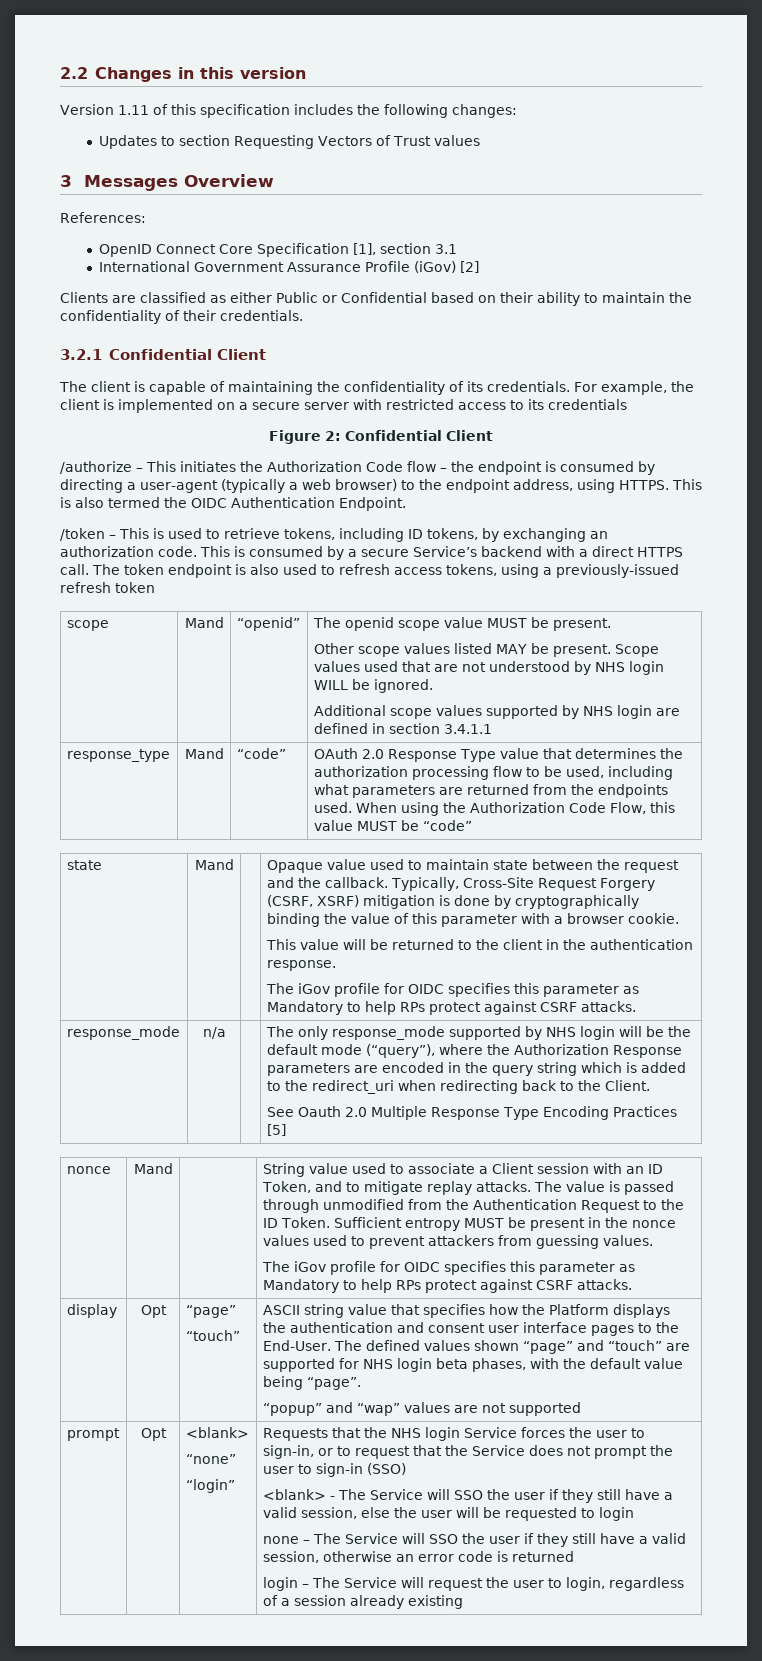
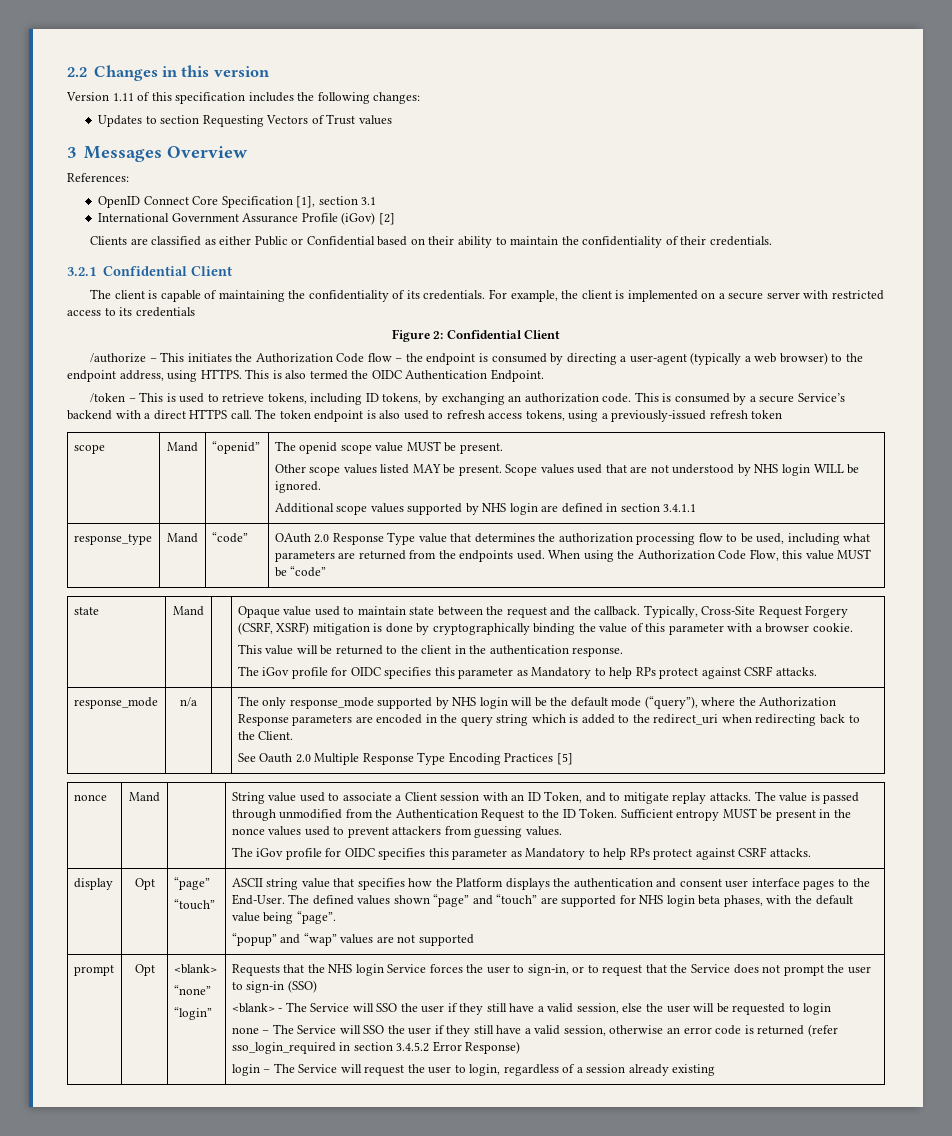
- none – The Service will SSO the user if they still have a valid session, otherwise an error code is returned
+ none – The Service will SSO the user if they still have a valid session, otherwise an error code is returned (refer sso_login_required in section 3.4.5.2 Error Response)

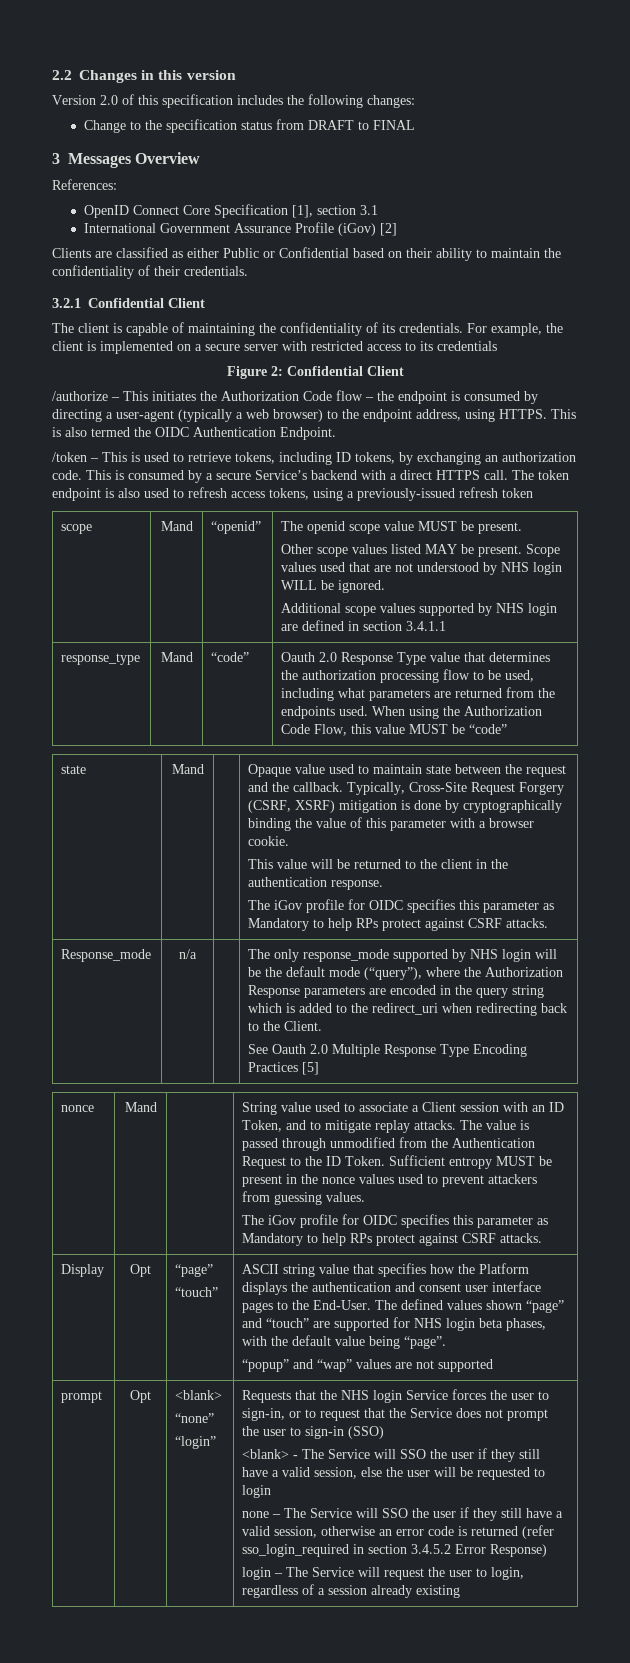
- Version 1.11 of this specification includes the following changes:
+ Version 2.0 of this specification includes the following changes:
- Updates to section Requesting Vectors of Trust values
+ Change to the specification status from DRAFT to FINAL
- response_type | Mand | “code” | OAuth 2.0 Response Type value that determines the authorization processing flow to be used, including what parameters are returned from the endpoints used. When using the Authorization Code Flow, this value MUST be “code”
+ response_type | Mand | “code” | Oauth 2.0 Response Type value that determines the authorization processing flow to be used, including what parameters are returned from the endpoints used. When using the Authorization Code Flow, this value MUST be “code”
  This value will be returned to the client in the authentication response.
  The iGov profile for OIDC specifies this parameter as Mandatory to help RPs protect against CSRF attacks.
- response_mode
+ Response_mode
- display
+ Display

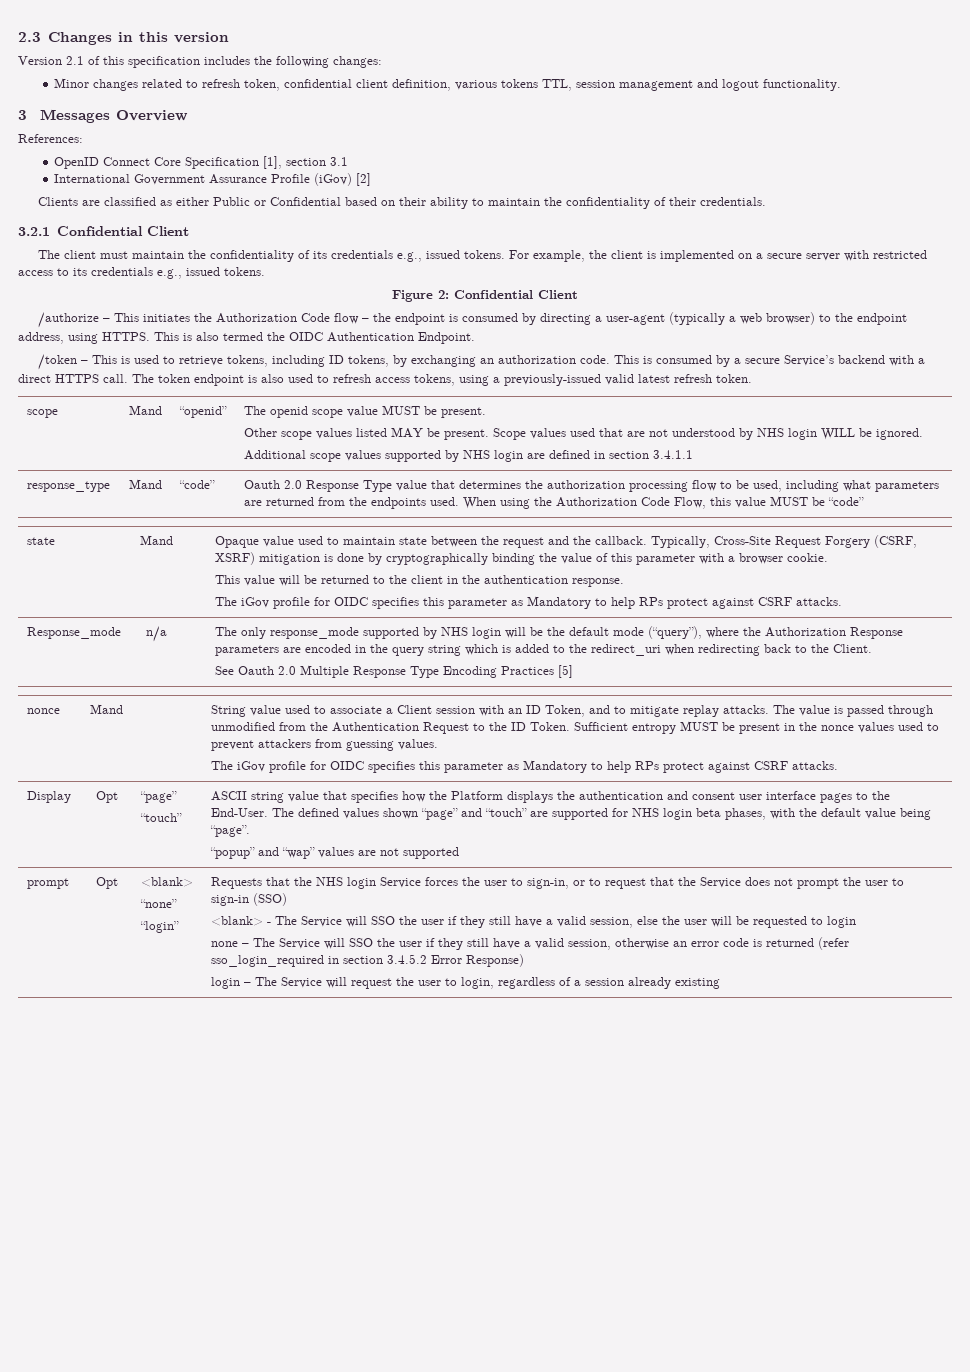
- 2.2 Changes in this version
+ 2.3 Changes in this version
- Version 2.0 of this specification includes the following changes:
+ Version 2.1 of this specification includes the following changes:
- Change to the specification status from DRAFT to FINAL
+ Minor changes related to refresh token, confidential client definition, various tokens TTL, session management and logout functionality.
- The client is capable of maintaining the confidentiality of its credentials.
+ The client must maintain the confidentiality of its credentials e.g., issued tokens.
- For example, the client is implemented on a secure server with restricted access to its credentials
+ For example, the client is implemented on a secure server with restricted access to its credentials e.g., issued tokens.
- The token endpoint is also used to refresh access tokens, using a previously-issued refresh token
+ The token endpoint is also used to refresh access tokens, using a previously-issued valid latest refresh token.

